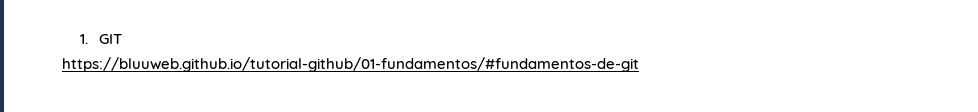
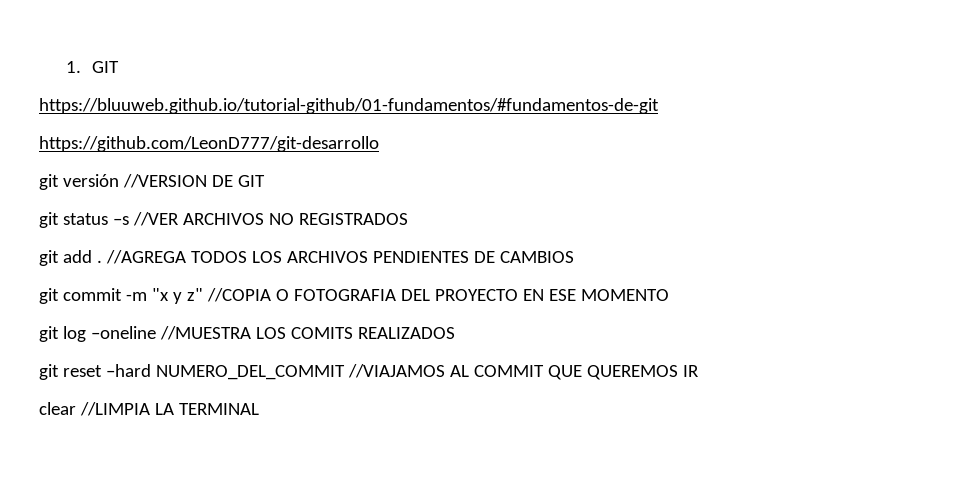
+ https://github.com/LeonD777/git-desarrollo
+ git versión //VERSION DE GIT
+ git status –s //VER ARCHIVOS NO REGISTRADOS
+ git add . //AGREGA TODOS LOS ARCHIVOS PENDIENTES DE CAMBIOS
+ git commit -m "x y z" //COPIA O FOTOGRAFIA DEL PROYECTO EN ESE MOMENTO
+ git log –oneline //MUESTRA LOS COMITS REALIZADOS
+ git reset –hard NUMERO_DEL_COMMIT //VIAJAMOS AL COMMIT QUE QUEREMOS IR
+ clear //LIMPIA LA TERMINAL

